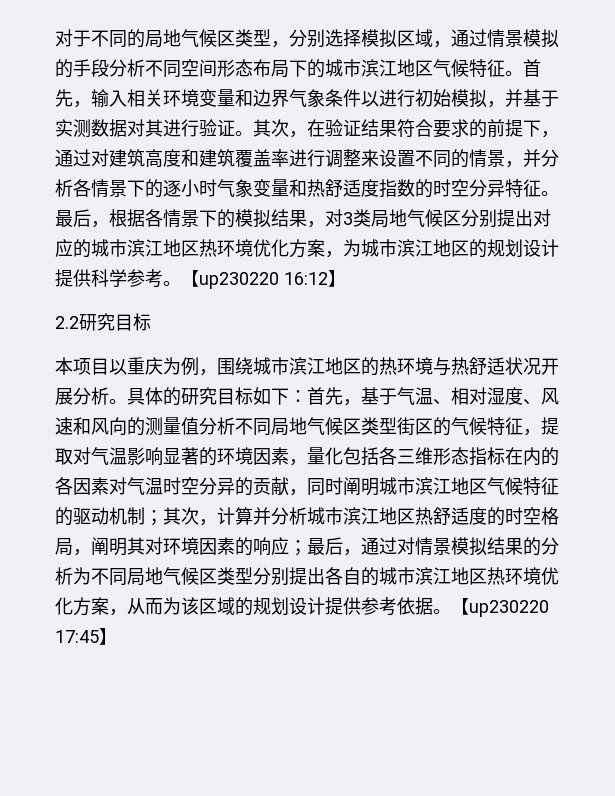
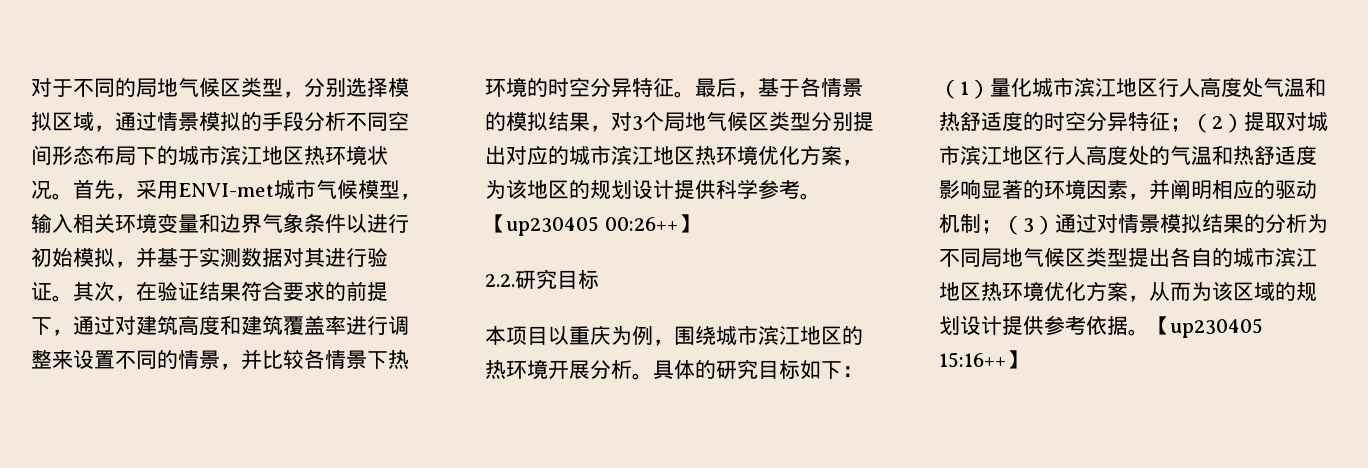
- 对于不同的局地气候区类型，分别选择模拟区域，通过情景模拟的手段分析不同空间形态布局下的城市滨江地区气候特征。首先，输入相关环境变量和边界气象条件以进行初始模拟，并基于实测数据对其进行验证。
+ 对于不同的局地气候区类型，分别选择模拟区域，通过情景模拟的手段分析不同空间形态布局下的城市滨江地区热环境状况。首先，采用ENVI-met城市气候模型，输入相关环境变量和边界气象条件以进行初始模拟，并基于实测数据对其进行验证。
- 其次，在验证结果符合要求的前提下，通过对建筑高度和建筑覆盖率进行调整来设置不同的情景，并分析各情景下的逐小时气象变量和热舒适度指数的时空分异特征。
+ 其次，在验证结果符合要求的前提下，通过对建筑高度和建筑覆盖率进行调整来设置不同的情景，并比较各情景下热环境的时空分异特征。
- 最后，根据各情景下的模拟结果，对3类局地气候区分别提出对应的城市滨江地区热环境优化方案，为城市滨江地区的规划设计提供科学参考。
+ 最后，基于各情景的模拟结果，对3个局地气候区类型分别提出对应的城市滨江地区热环境优化方案，为该地区的规划设计提供科学参考。
- 【up230220 16:12】
+ 【up230405 00:26++】
- 2.2研究目标
+ 2.2.研究目标
- 本项目以重庆为例，围绕城市滨江地区的热环境与热舒适状况开展分析。
+ 本项目以重庆为例，围绕城市滨江地区的热环境开展分析。
- 具体的研究目标如下：首先，基于气温、相对湿度、风速和风向的测量值分析不同局地气候区类型街区的气候特征，提取对气温影响显著的环境因素，量化包括各三维形态指标在内的各因素对气温时空分异的贡献，同时阐明城市滨江地区气候特征的驱动机制；其次，计算并分析城市滨江地区热舒适度的时空格局，阐明其对环境因素的响应；最后，通过对情景模拟结果的分析为不同局地气候区类型分别提出各自的城市滨江地区热环境优化方案，从而为该区域的规划设计提供参考依据。
+ 具体的研究目标如下：（1）量化城市滨江地区行人高度处气温和热舒适度的时空分异特征；（2）提取对城市滨江地区行人高度处的气温和热舒适度影响显著的环境因素，并阐明相应的驱动机制；（3）通过对情景模拟结果的分析为不同局地气候区类型提出各自的城市滨江地区热环境优化方案，从而为该区域的规划设计提供参考依据。
- 【up230220 17:45】
+ 【up230405 15:16++】

